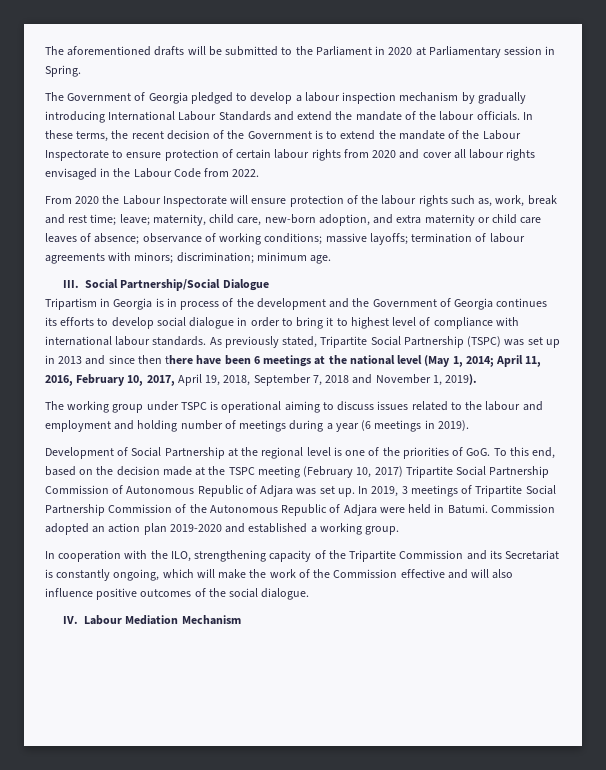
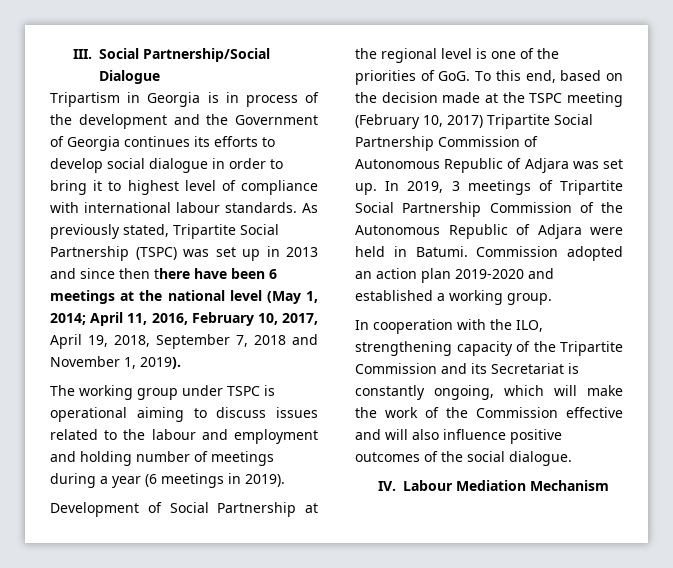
- The aforementioned drafts will be submitted to the Parliament in 2020 at Parliamentary session in Spring.
- The Government of Georgia pledged to develop a labour inspection mechanism by gradually introducing International Labour Standards and extend the mandate of the labour officials. In these terms, the recent decision of the Government is to extend the mandate of the Labour Inspectorate to ensure protection of certain labour rights from 2020 and cover all labour rights envisaged in the Labour Code from 2022.
- From 2020 the Labour Inspectorate will ensure protection of the labour rights such as, work, break and rest time; leave; maternity, child care, new-born adoption, and extra maternity or child care leaves of absence; observance of working conditions; massive layoffs; termination of labour agreements with minors; discrimination; minimum age.

